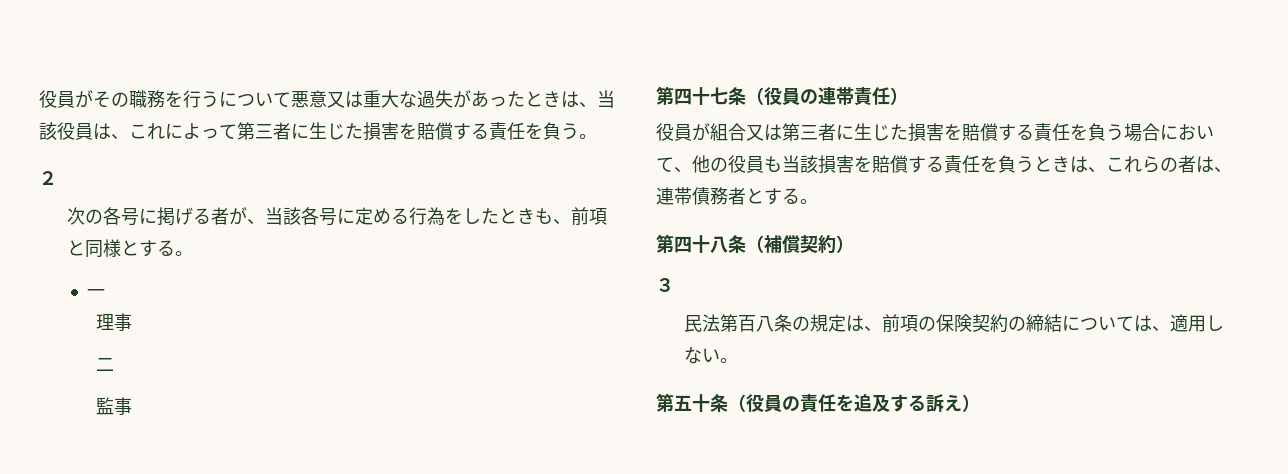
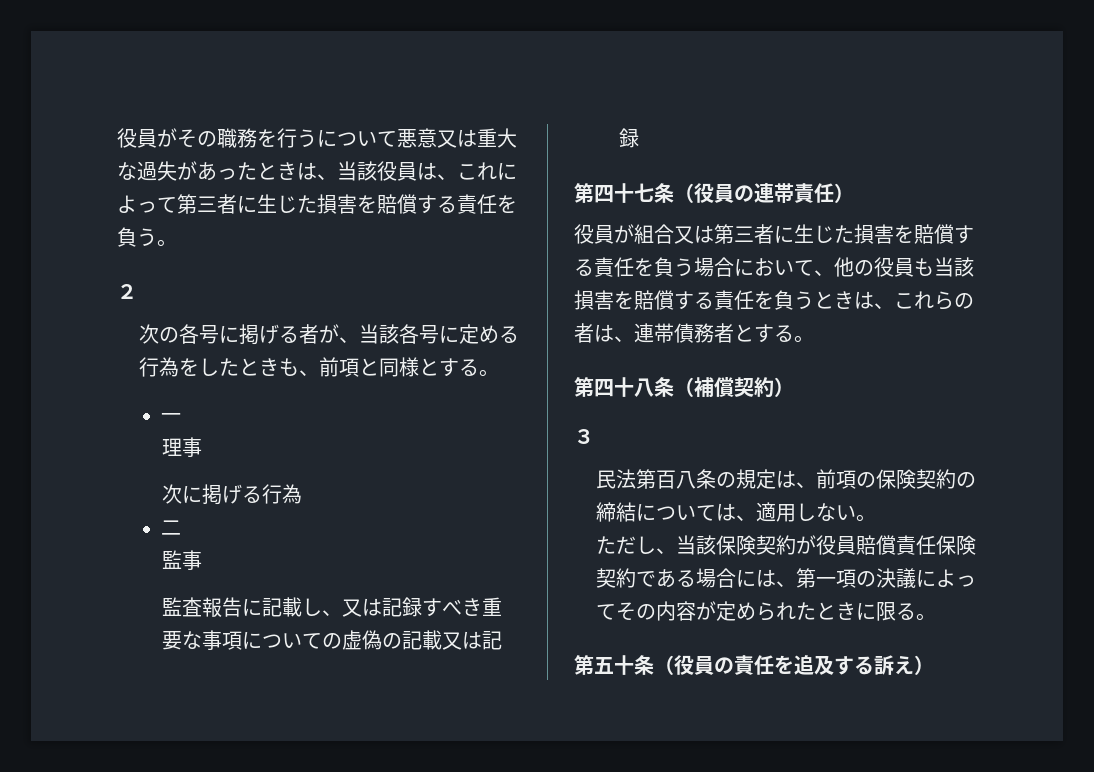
+ 次に掲げる行為
  二
  監事
+ 監査報告に記載し、又は記録すべき重要な事項についての虚偽の記載又は記録
+ ただし、当該保険契約が役員賠償責任保険契約である場合には、第一項の決議によってその内容が定められたときに限る。

